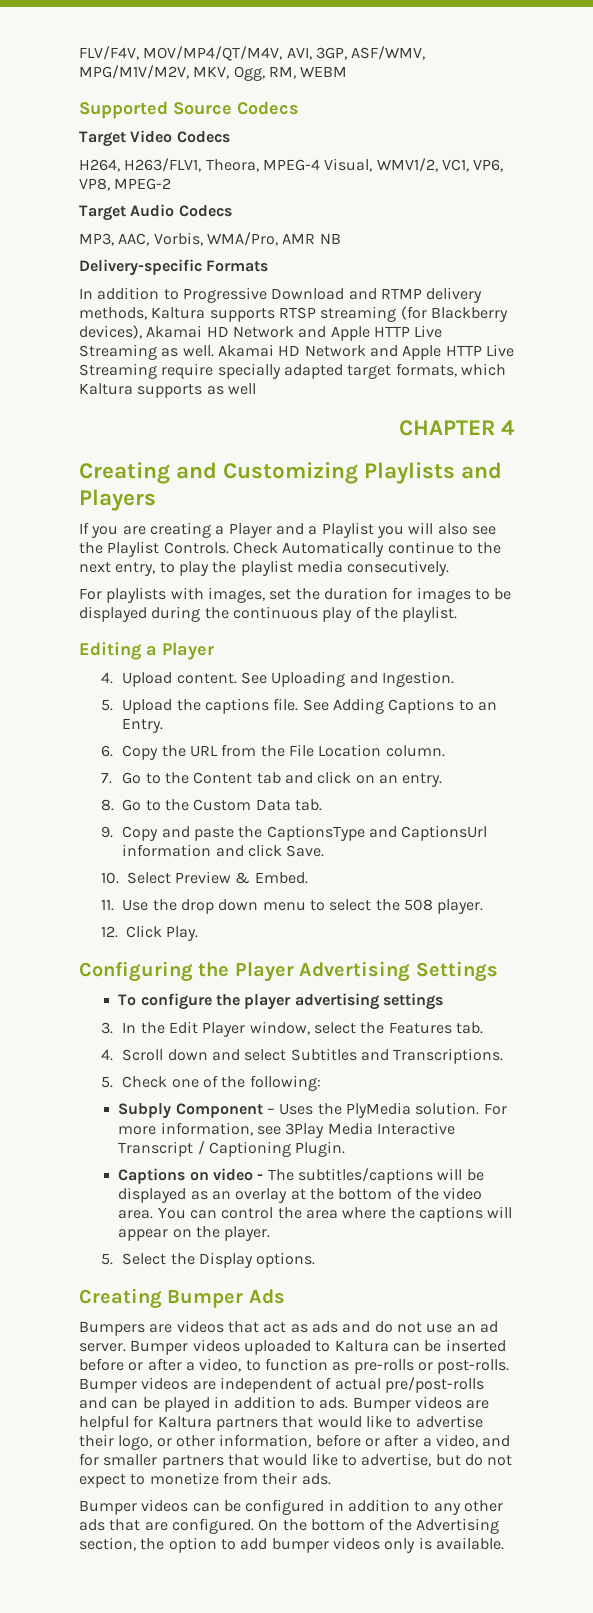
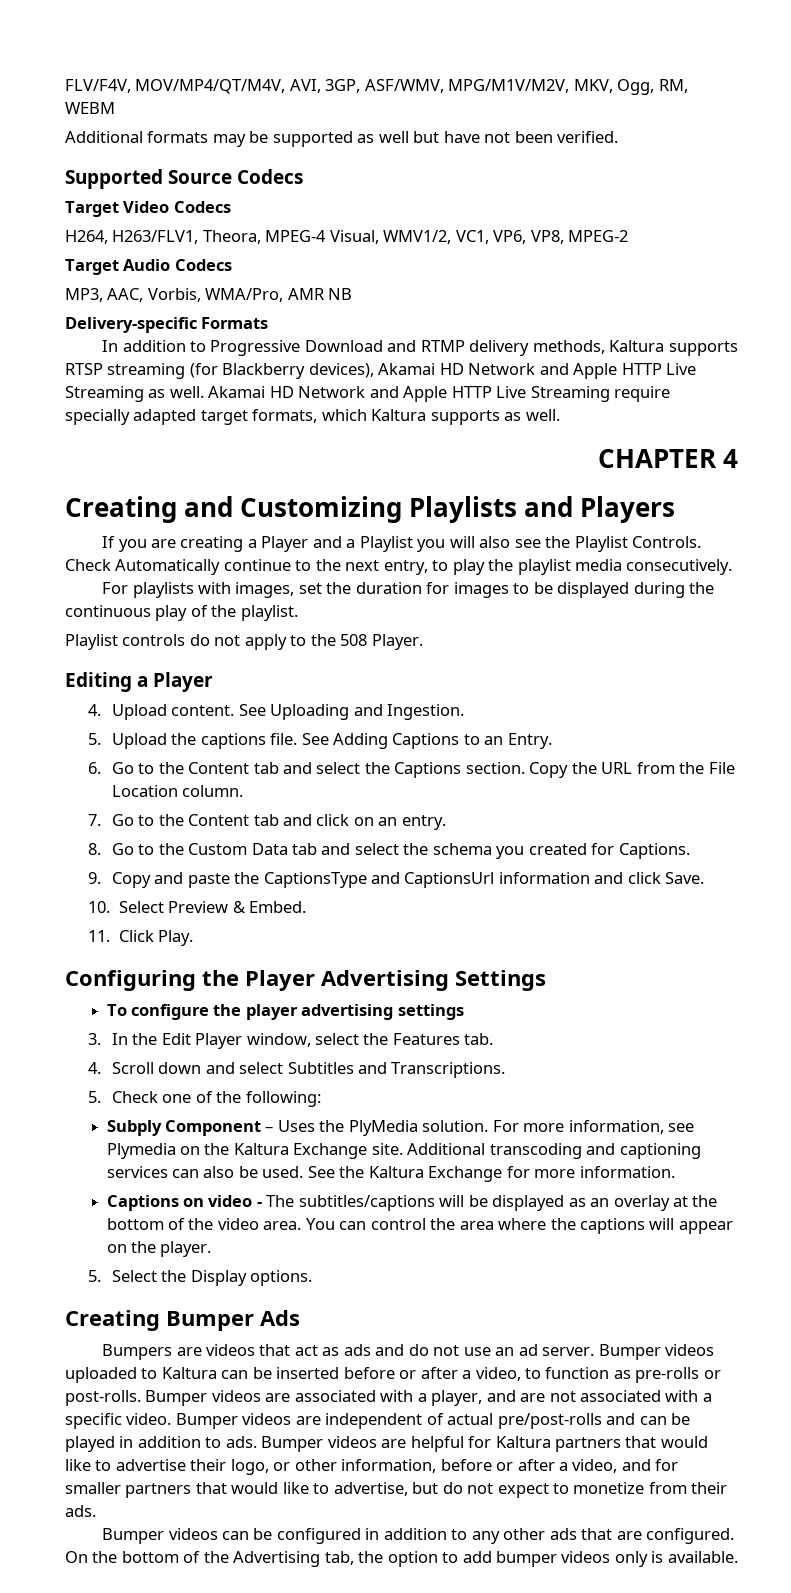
+ Additional formats may be supported as well but have not been verified.
- Akamai HD Network and Apple HTTP Live Streaming require specially adapted target formats, which Kaltura supports as well
+ Akamai HD Network and Apple HTTP Live Streaming require specially adapted target formats, which Kaltura supports as well.
+ Playlist controls do not apply to the 508 Player.
- 6. Copy the URL from the File Location column.
+ 6. Go to the Content tab and select the Captions section. Copy the URL from the File Location column.
- 8. Go to the Custom Data tab.
+ 8. Go to the Custom Data tab and select the schema you created for Captions.
- 11. Use the drop down menu to select the 508 player.
- 12. Click Play.
+ 11. Click Play.
- For more information, see 3Play Media Interactive Transcript / Captioning Plugin.
+ For more information, see Plymedia on the Kaltura Exchange site. Additional transcoding and captioning services can also be used. See the Kaltura Exchange for more information.
- Bumper videos are independent of actual pre/post-rolls and can be played in addition to ads.
+ Bumper videos are associated with a player, and are not associated with a specific video. Bumper videos are independent of actual pre/post-rolls and can be played in addition to ads.
- On the bottom of the Advertising section, the option to add bumper videos only is available.
+ On the bottom of the Advertising tab, the option to add bumper videos only is available.

